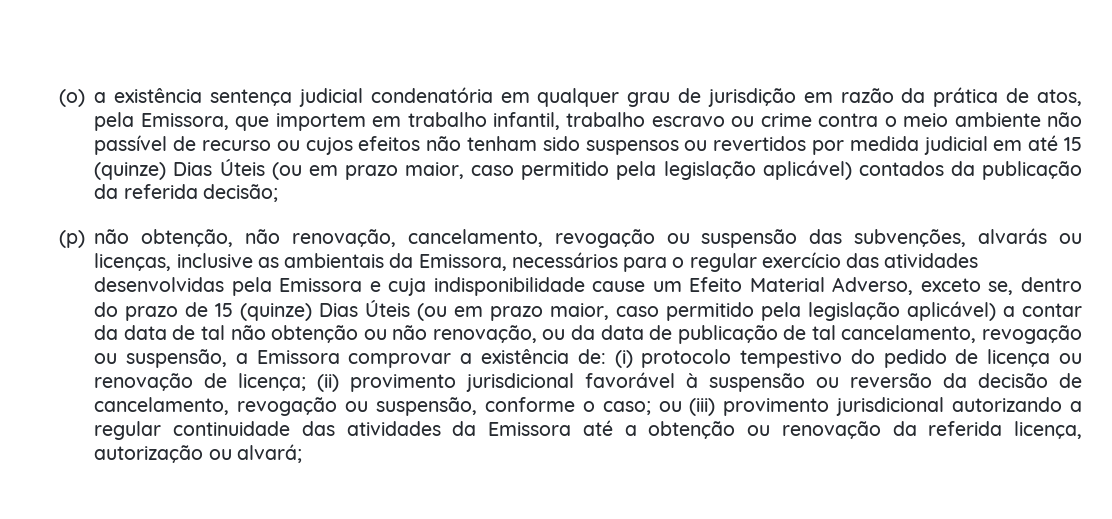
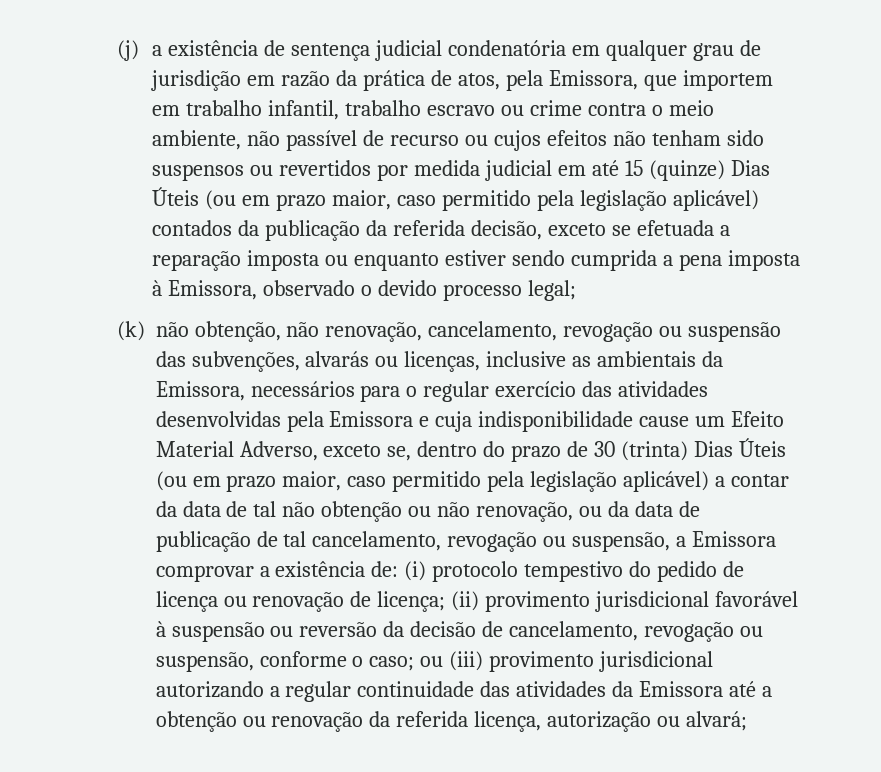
- (o) a existência sentença judicial condenatória em qualquer grau de jurisdição em razão da prática de atos, pela Emissora, que importem em trabalho infantil, trabalho escravo ou crime contra o meio ambiente não passível de recurso ou cujos efeitos não tenham sido suspensos ou revertidos por medida judicial em até 15 (quinze) Dias Úteis (ou em prazo maior, caso permitido pela legislação aplicável) contados da publicação da referida decisão;
- (p) não obtenção, não renovação, cancelamento, revogação ou suspensão das subvenções, alvarás ou licenças, inclusive as ambientais da Emissora, necessários para o regular exercício das atividades desenvolvidas pela Emissora e cuja indisponibilidade cause um Efeito Material Adverso, exceto se, dentro do prazo de 15 (quinze) Dias Úteis (ou em prazo maior, caso permitido pela legislação aplicável) a contar da data de tal não obtenção ou não renovação, ou da data de publicação de tal cancelamento, revogação ou suspensão, a Emissora comprovar a existência de:
+ (j) a existência de sentença judicial condenatória em qualquer grau de jurisdição em razão da prática de atos, pela Emissora, que importem em trabalho infantil, trabalho escravo ou crime contra o meio ambiente, não passível de recurso ou cujos efeitos não tenham sido suspensos ou revertidos por medida judicial em até 15 (quinze) Dias Úteis (ou em prazo maior, caso permitido pela legislação aplicável) contados da publicação da referida decisão, exceto se efetuada a reparação imposta ou enquanto estiver sendo cumprida a pena imposta à Emissora, observado o devido processo legal;
+ (k) não obtenção, não renovação, cancelamento, revogação ou suspensão das subvenções, alvarás ou licenças, inclusive as ambientais da Emissora, necessários para o regular exercício das atividades desenvolvidas pela Emissora e cuja indisponibilidade cause um Efeito Material Adverso, exceto se, dentro do prazo de 30 (trinta) Dias Úteis (ou em prazo maior, caso permitido pela legislação aplicável) a contar da data de tal não obtenção ou não renovação, ou da data de publicação de tal cancelamento, revogação ou suspensão, a Emissora comprovar a existência de:

